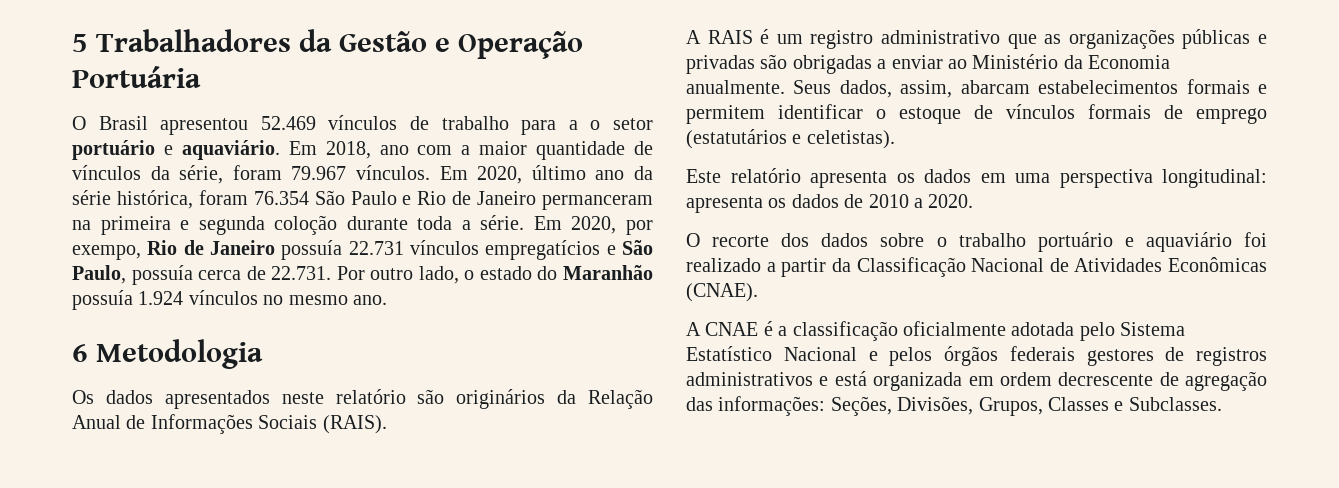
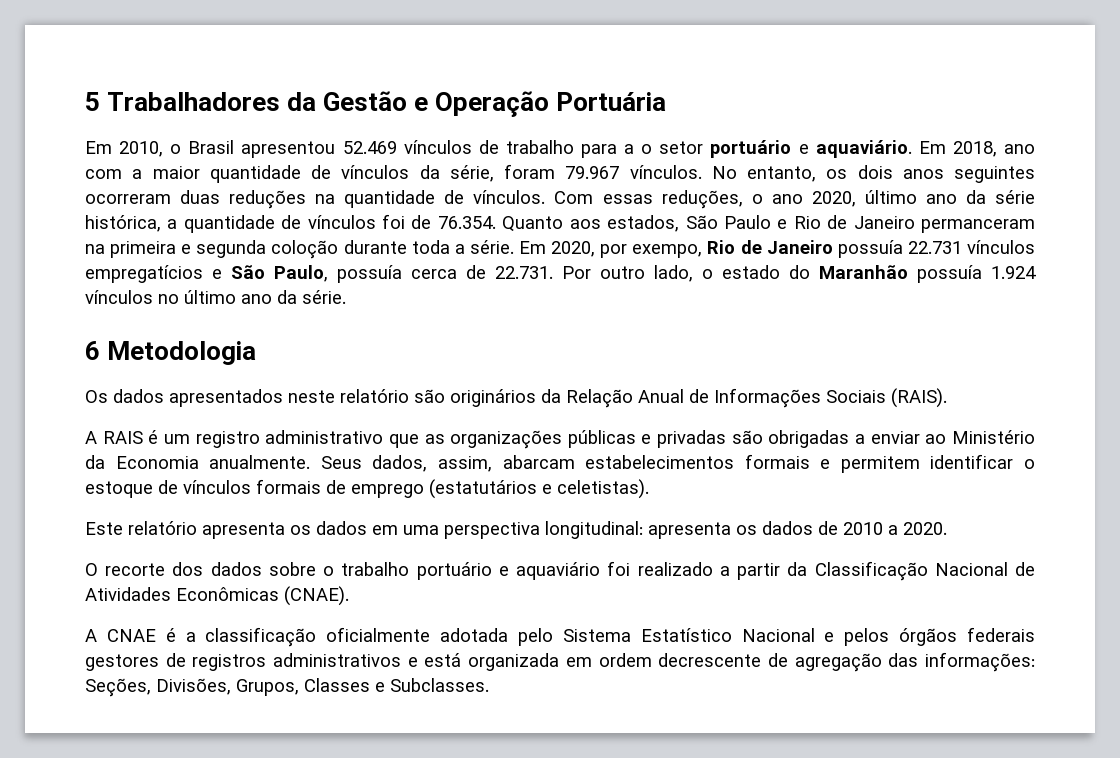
- O Brasil apresentou 52.469 vínculos de trabalho para a o setor portuário e aquaviário.
+ Em 2010, o Brasil apresentou 52.469 vínculos de trabalho para a o setor portuário e aquaviário.
- Em 2020, último ano da série histórica, foram 76.354 São Paulo e Rio de Janeiro permanceram na primeira e segunda coloção durante toda a série.
+ No entanto, os dois anos seguintes ocorreram duas reduções na quantidade de vínculos. Com essas reduções, o ano 2020, último ano da série histórica, a quantidade de vínculos foi de 76.354. Quanto aos estados, São Paulo e Rio de Janeiro permanceram na primeira e segunda coloção durante toda a série.
- Em 2020, por exempo, Rio de Janeiro possuía 22.731 vínculos empregatícios e São Paulo, possuía cerca de 22.731. Por outro lado, o estado do Maranhão possuía 1.924 vínculos no mesmo ano.
+ Em 2020, por exempo, Rio de Janeiro possuía 22.731 vínculos empregatícios e São Paulo, possuía cerca de 22.731. Por outro lado, o estado do Maranhão possuía 1.924 vínculos no último ano da série.

